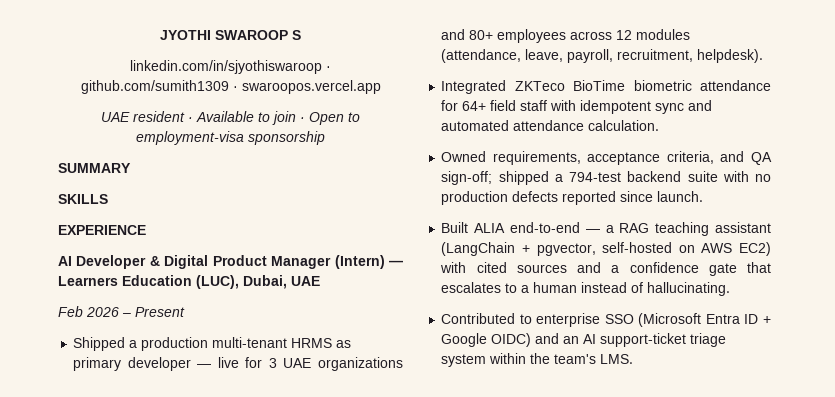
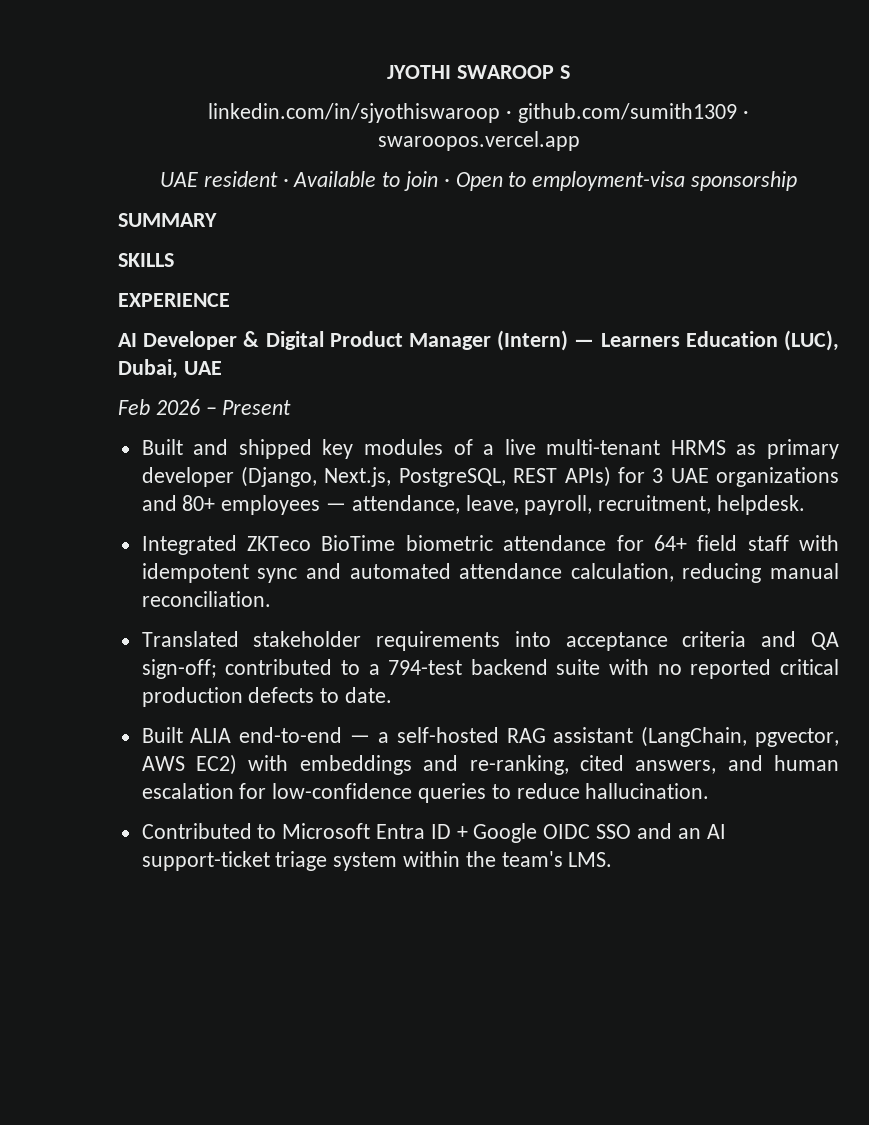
- Shipped a production multi-tenant HRMS as primary developer — live for 3 UAE organizations and 80+ employees across 12 modules (attendance, leave, payroll, recruitment, helpdesk).
+ Built and shipped key modules of a live multi-tenant HRMS as primary developer (Django, Next.js, PostgreSQL, REST APIs) for 3 UAE organizations and 80+ employees — attendance, leave, payroll, recruitment, helpdesk.
- Integrated ZKTeco BioTime biometric attendance for 64+ field staff with idempotent sync and automated attendance calculation.
- Owned requirements, acceptance criteria, and QA sign-off; shipped a 794-test backend suite with no production defects reported since launch.
+ Integrated ZKTeco BioTime biometric attendance for 64+ field staff with idempotent sync and automated attendance calculation, reducing manual reconciliation.
+ Translated stakeholder requirements into acceptance criteria and QA sign-off; contributed to a 794-test backend suite with no reported critical production defects to date.
- Built ALIA end-to-end — a RAG teaching assistant (LangChain + pgvector, self-hosted on AWS EC2) with cited sources and a confidence gate that escalates to a human instead of hallucinating.
+ Built ALIA end-to-end — a self-hosted RAG assistant (LangChain, pgvector, AWS EC2) with embeddings and re-ranking, cited answers, and human escalation for low-confidence queries to reduce hallucination.
- Contributed to enterprise SSO (Microsoft Entra ID + Google OIDC) and an AI support-ticket triage system within the team's LMS.
+ Contributed to Microsoft Entra ID + Google OIDC SSO and an AI support-ticket triage system within the team's LMS.

